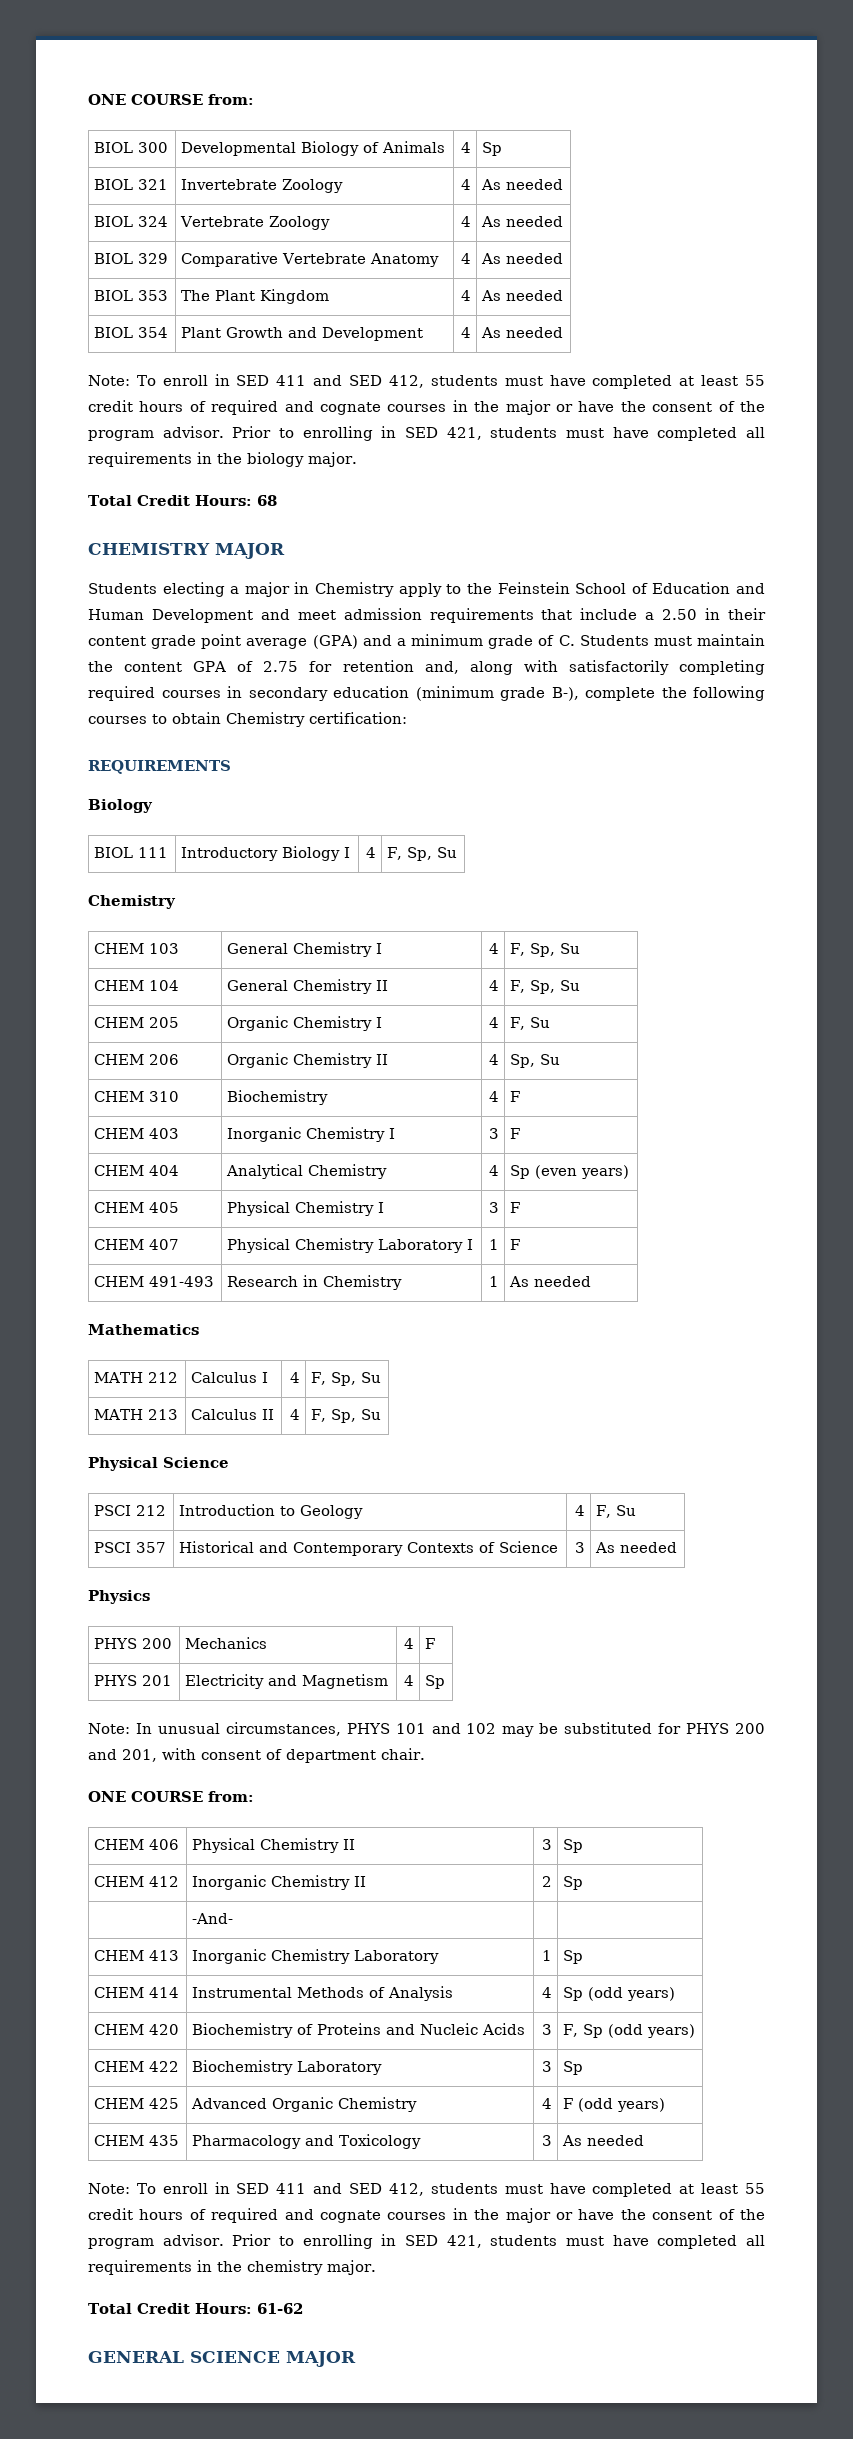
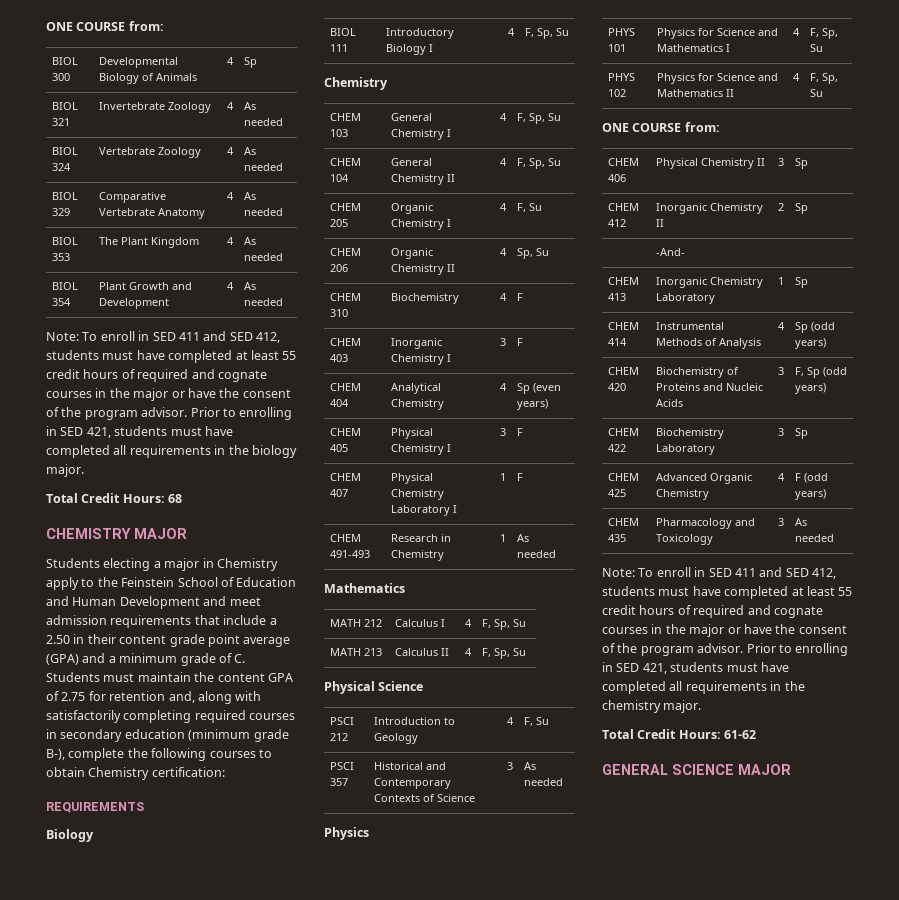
- PHYS 200 | Mechanics | 4 | F
- PHYS 201 | Electricity and Magnetism | 4 | Sp
- Note: In unusual circumstances, PHYS 101 and 102 may be substituted for PHYS 200 and 201, with consent of department chair.
+ PHYS 101 | Physics for Science and Mathematics I | 4 | F, Sp, Su
+ PHYS 102 | Physics for Science and Mathematics II | 4 | F, Sp, Su

